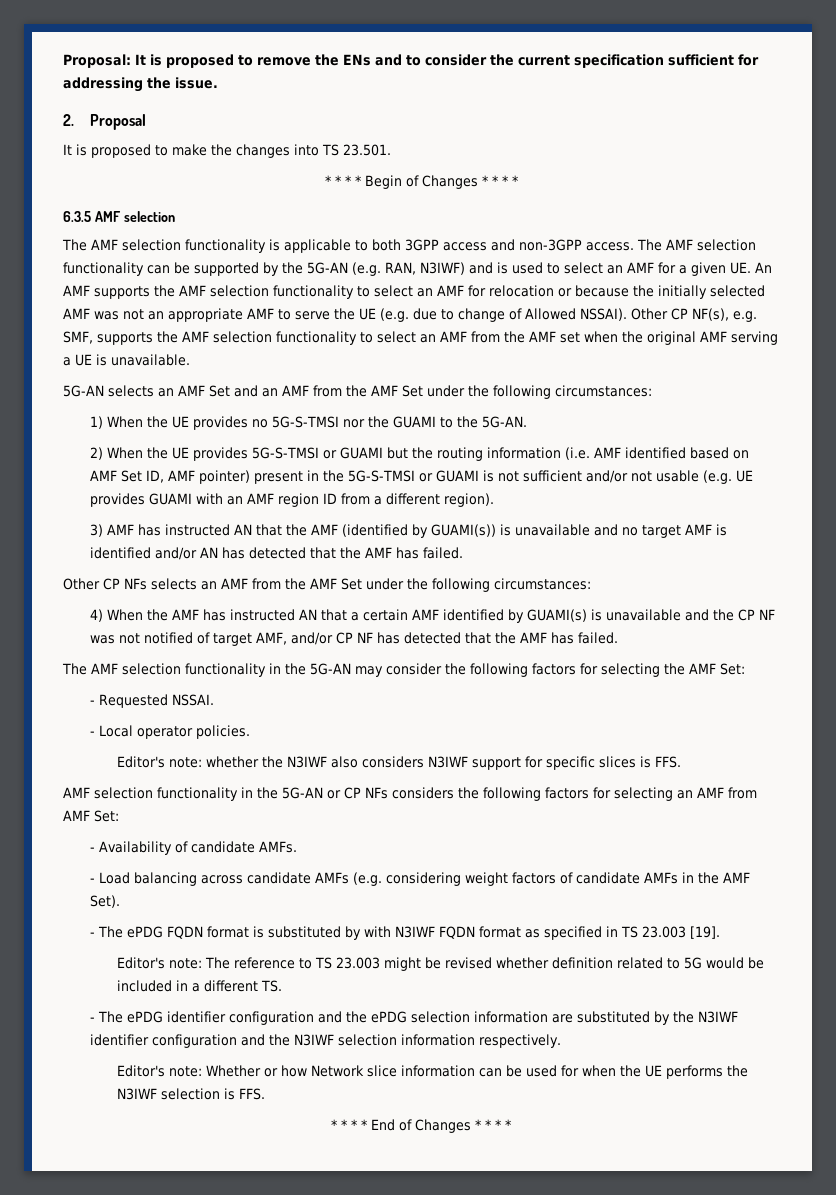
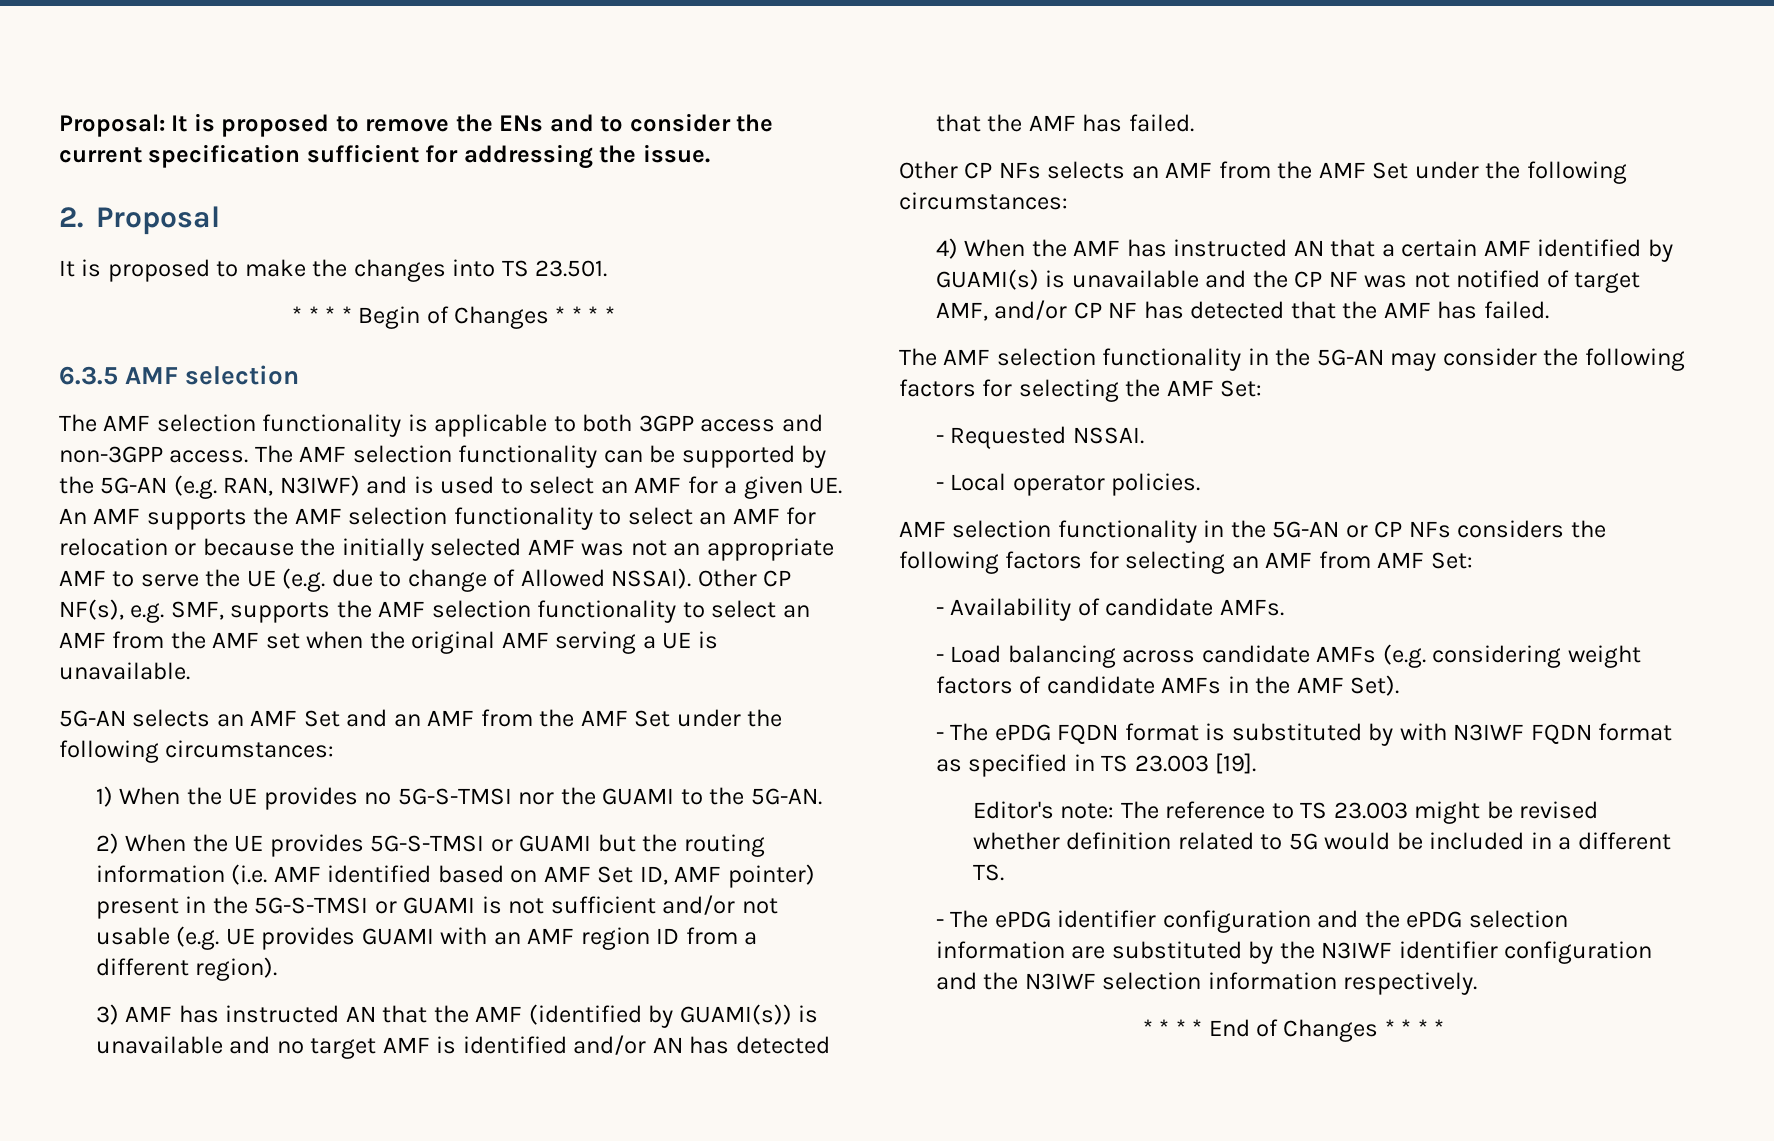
- Editor's note: whether the N3IWF also considers N3IWF support for specific slices is FFS.
- Editor's note: Whether or how Network slice information can be used for when the UE performs the N3IWF selection is FFS.

